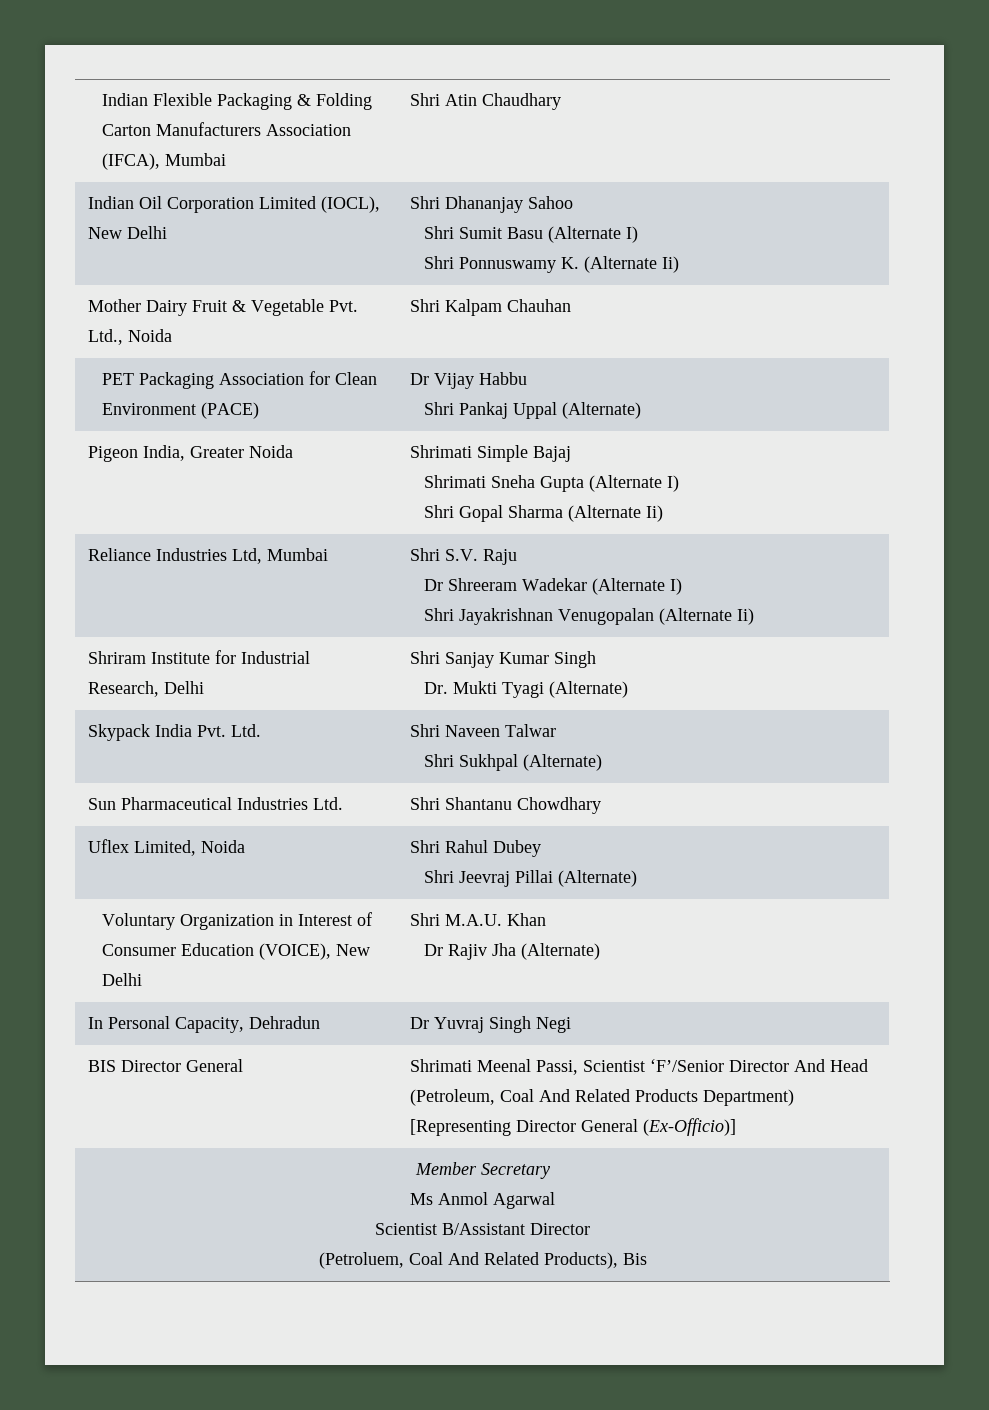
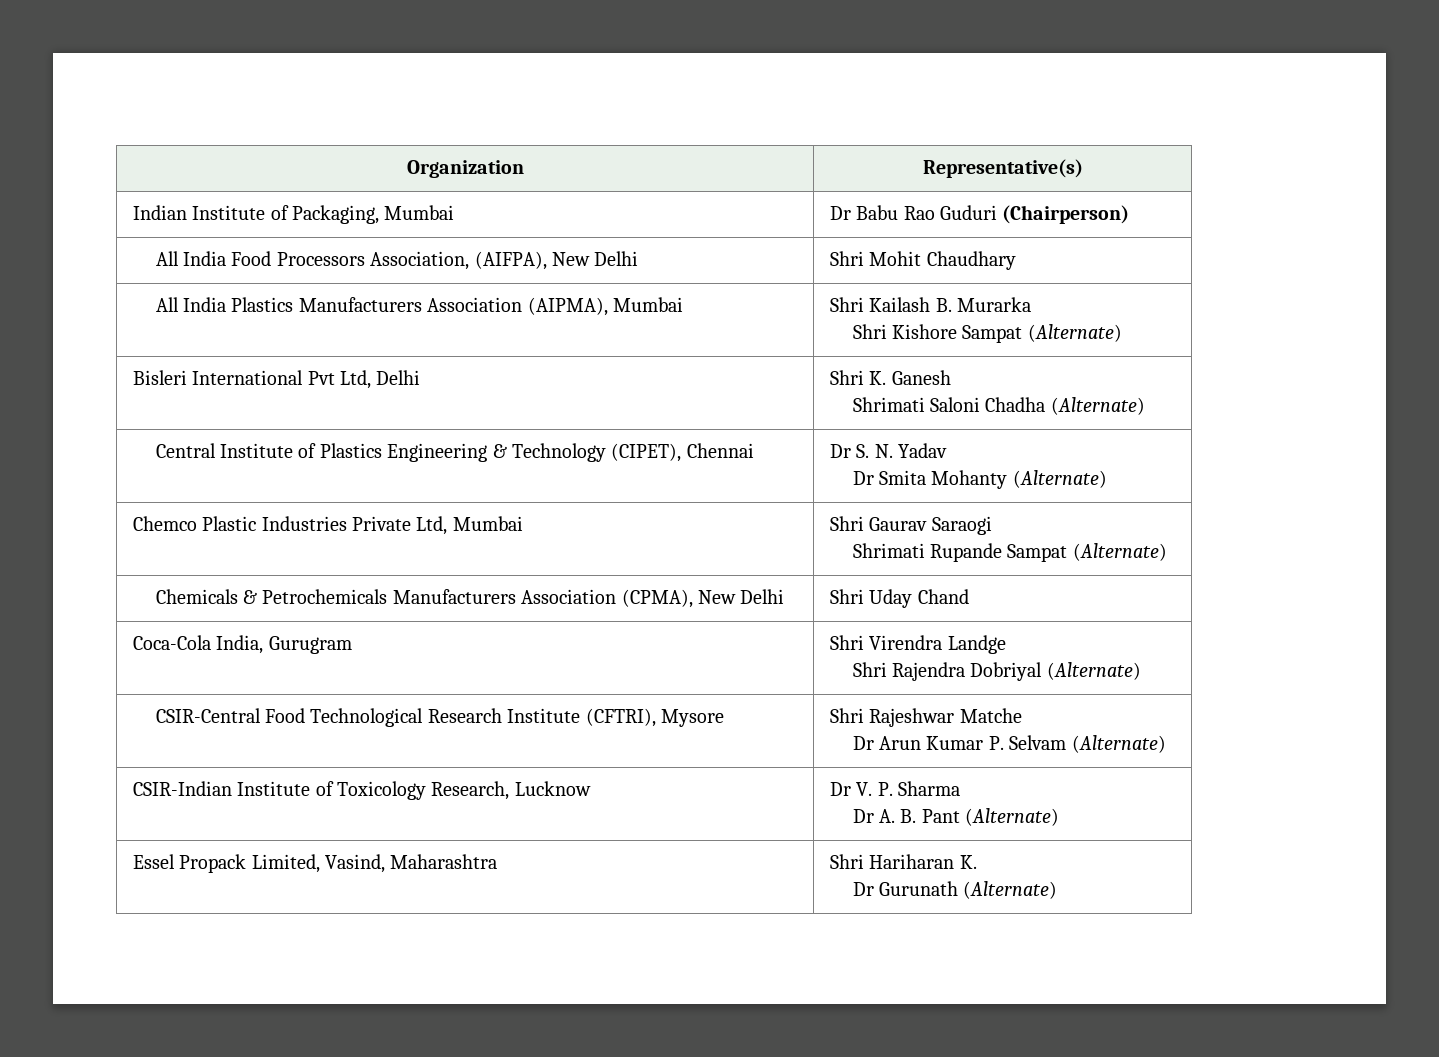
- Indian Flexible Packaging & Folding Carton Manufacturers Association (IFCA), Mumbai | Shri Atin Chaudhary
- Indian Oil Corporation Limited (IOCL), New Delhi | Shri Dhananjay Sahoo
- Shri Sumit Basu (Alternate I)
- Shri Ponnuswamy K. (Alternate Ii)
- Mother Dairy Fruit & Vegetable Pvt. Ltd., Noida | Shri Kalpam Chauhan
- PET Packaging Association for Clean Environment (PACE) | Dr Vijay Habbu
- Shri Pankaj Uppal (Alternate)
- Pigeon India, Greater Noida | Shrimati Simple Bajaj
- Shrimati Sneha Gupta (Alternate I)
- Shri Gopal Sharma (Alternate Ii)
- Reliance Industries Ltd, Mumbai | Shri S.V. Raju
- Dr Shreeram Wadekar (Alternate I)
- Shri Jayakrishnan Venugopalan (Alternate Ii)
- Shriram Institute for Industrial Research, Delhi | Shri Sanjay Kumar Singh
- Dr. Mukti Tyagi (Alternate)
- Skypack India Pvt. Ltd. | Shri Naveen Talwar
- Shri Sukhpal (Alternate)
- Sun Pharmaceutical Industries Ltd. | Shri Shantanu Chowdhary
- Uflex Limited, Noida | Shri Rahul Dubey
- Shri Jeevraj Pillai (Alternate)
- Voluntary Organization in Interest of Consumer Education (VOICE), New Delhi | Shri M.A.U. Khan
- Dr Rajiv Jha (Alternate)
- In Personal Capacity, Dehradun | Dr Yuvraj Singh Negi
- BIS Director General | Shrimati Meenal Passi, Scientist ‘F’/Senior Director And Head (Petroleum, Coal And Related Products Department) [Representing Director General (Ex-Officio)]
- Member Secretary
- Ms Anmol Agarwal
- Scientist B/Assistant Director
- (Petroluem, Coal And Related Products), Bis
+ Organization | Representative(s)
+ Indian Institute of Packaging, Mumbai | Dr Babu Rao Guduri (Chairperson)
+ All India Food Processors Association, (AIFPA), New Delhi | Shri Mohit Chaudhary
+ All India Plastics Manufacturers Association (AIPMA), Mumbai | Shri Kailash B. Murarka
+ Shri Kishore Sampat (Alternate)
+ Bisleri International Pvt Ltd, Delhi | Shri K. Ganesh
+ Shrimati Saloni Chadha (Alternate)
+ Central Institute of Plastics Engineering & Technology (CIPET), Chennai | Dr S. N. Yadav
+ Dr Smita Mohanty (Alternate)
+ Chemco Plastic Industries Private Ltd, Mumbai | Shri Gaurav Saraogi
+ Shrimati Rupande Sampat (Alternate)
+ Chemicals & Petrochemicals Manufacturers Association (CPMA), New Delhi | Shri Uday Chand
+ Coca-Cola India, Gurugram | Shri Virendra Landge
+ Shri Rajendra Dobriyal (Alternate)
+ CSIR-Central Food Technological Research Institute (CFTRI), Mysore | Shri Rajeshwar Matche
+ Dr Arun Kumar P. Selvam (Alternate)
+ CSIR-Indian Institute of Toxicology Research, Lucknow | Dr V. P. Sharma
+ Dr A. B. Pant (Alternate)
+ Essel Propack Limited, Vasind, Maharashtra | Shri Hariharan K.
+ Dr Gurunath (Alternate)

